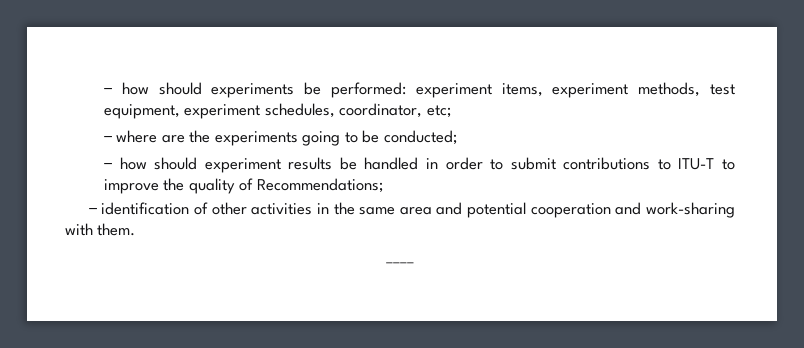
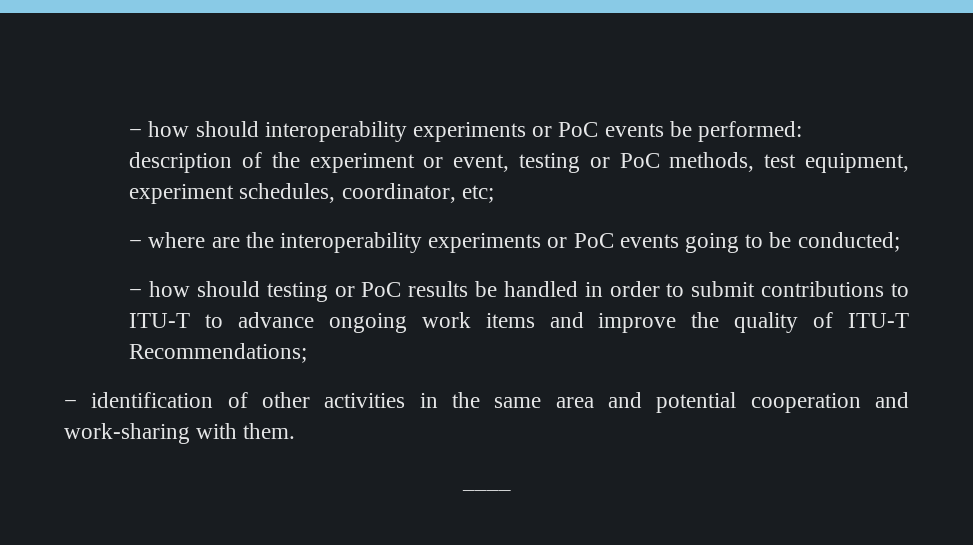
- − how should experiments be performed: experiment items, experiment methods, test equipment, experiment schedules, coordinator, etc;
+ − how should interoperability experiments or PoC events be performed: description of the experiment or event, testing or PoC methods, test equipment, experiment schedules, coordinator, etc;
- − where are the experiments going to be conducted;
+ − where are the interoperability experiments or PoC events going to be conducted;
- − how should experiment results be handled in order to submit contributions to ITU-T to improve the quality of Recommendations;
+ − how should testing or PoC results be handled in order to submit contributions to ITU-T to advance ongoing work items and improve the quality of ITU-T Recommendations;

